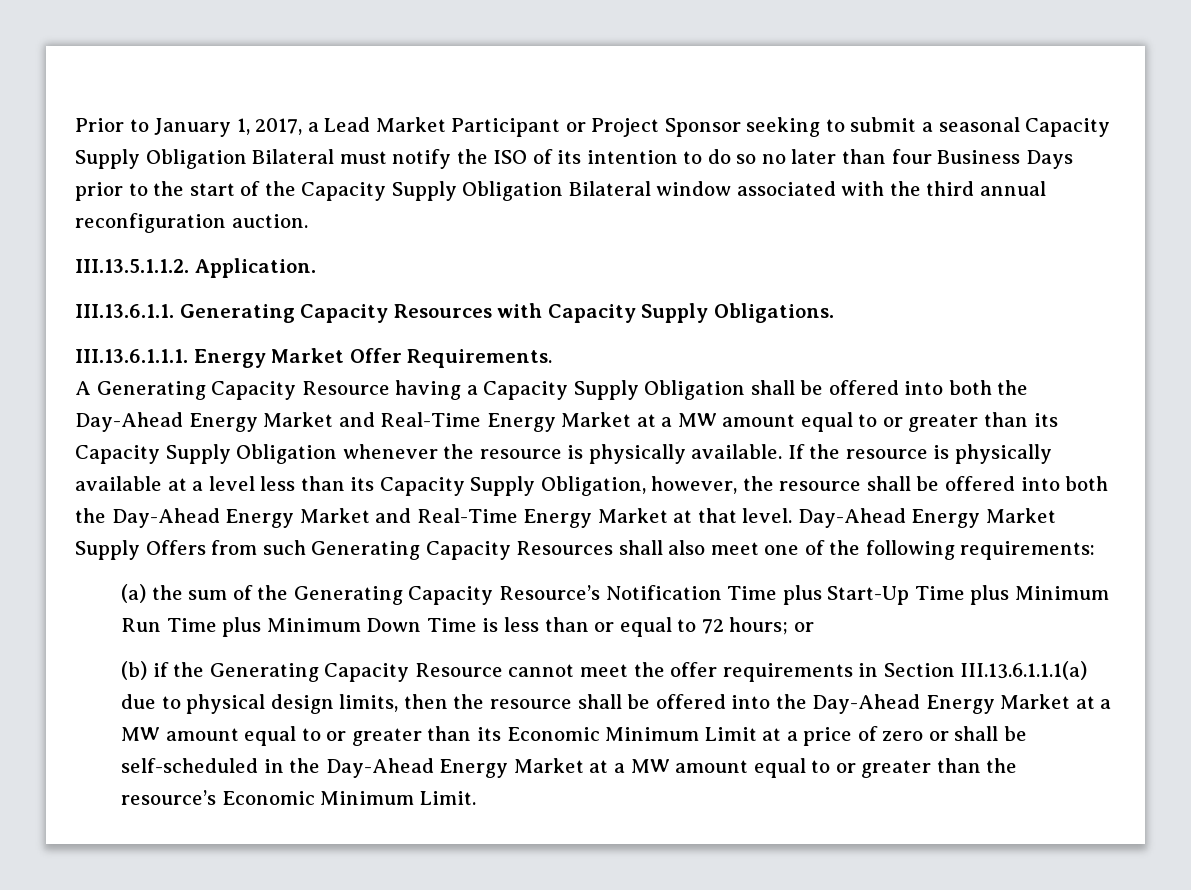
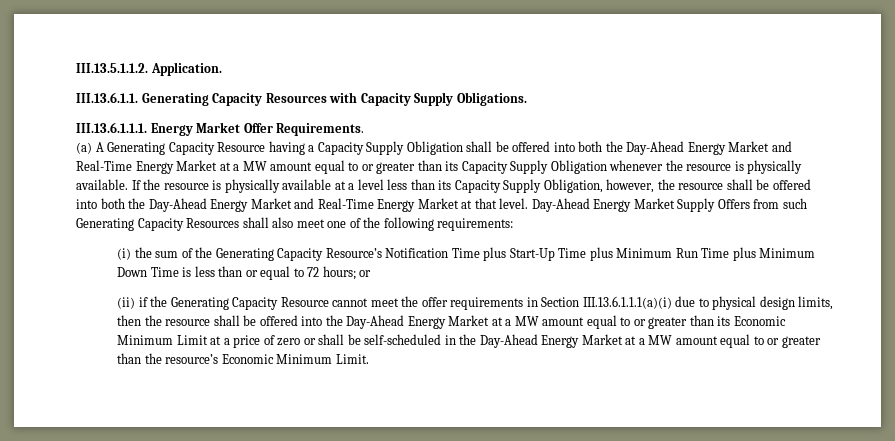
- Prior to January 1, 2017, a Lead Market Participant or Project Sponsor seeking to submit a seasonal Capacity Supply Obligation Bilateral must notify the ISO of its intention to do so no later than four Business Days prior to the start of the Capacity Supply Obligation Bilateral window associated with the third annual reconfiguration auction.
- A Generating Capacity Resource having a Capacity Supply Obligation shall be offered into both the Day-Ahead Energy Market and Real-Time Energy Market at a MW amount equal to or greater than its Capacity Supply Obligation whenever the resource is physically available.
+ (a) A Generating Capacity Resource having a Capacity Supply Obligation shall be offered into both the Day-Ahead Energy Market and Real-Time Energy Market at a MW amount equal to or greater than its Capacity Supply Obligation whenever the resource is physically available.
- (a) the sum of the Generating Capacity Resource’s Notification Time plus Start-Up Time plus Minimum Run Time plus Minimum Down Time is less than or equal to 72 hours; or
+ (i) the sum of the Generating Capacity Resource’s Notification Time plus Start-Up Time plus Minimum Run Time plus Minimum Down Time is less than or equal to 72 hours; or
- (b) if the Generating Capacity Resource cannot meet the offer requirements in Section III.13.6.1.1.1(a) due to physical design limits, then the resource shall be offered into the Day-Ahead Energy Market at a MW amount equal to or greater than its Economic Minimum Limit at a price of zero or shall be self-scheduled in the Day-Ahead Energy Market at a MW amount equal to or greater than the resource’s Economic Minimum Limit.
+ (ii) if the Generating Capacity Resource cannot meet the offer requirements in Section III.13.6.1.1.1(a)(i) due to physical design limits, then the resource shall be offered into the Day-Ahead Energy Market at a MW amount equal to or greater than its Economic Minimum Limit at a price of zero or shall be self-scheduled in the Day-Ahead Energy Market at a MW amount equal to or greater than the resource’s Economic Minimum Limit.

